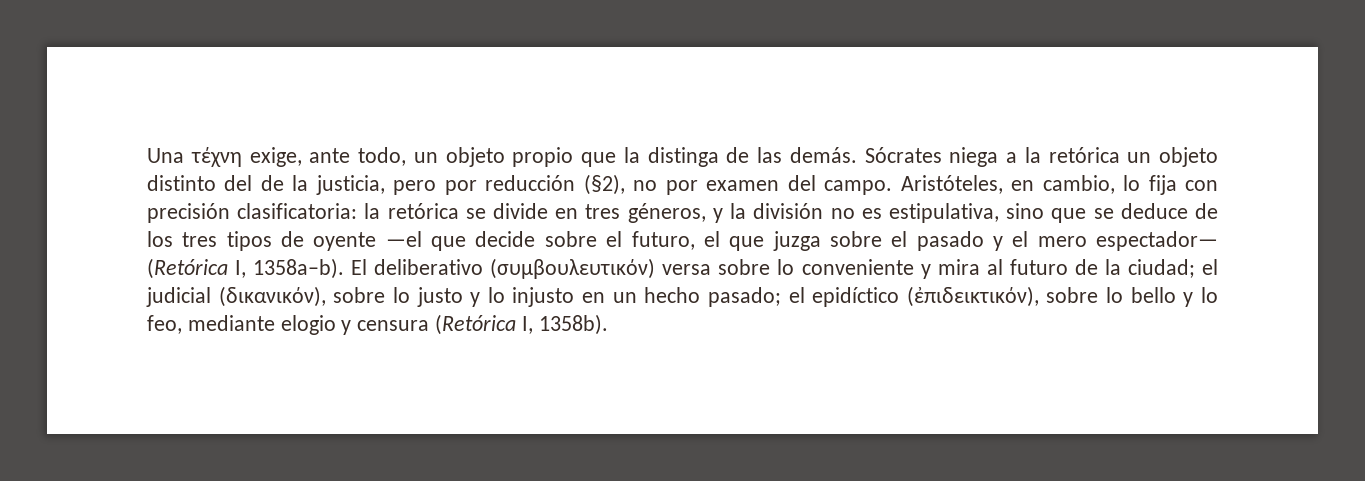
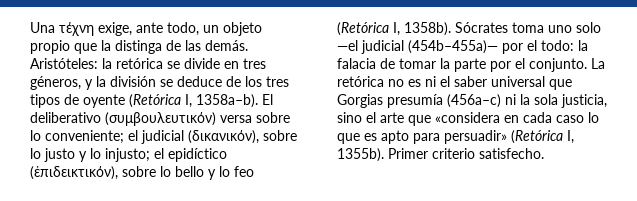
- Sócrates niega a la retórica un objeto distinto del de la justicia, pero por reducción (§2), no por examen del campo. Aristóteles, en cambio, lo fija con precisión clasificatoria: la retórica se divide en tres géneros, y la división no es estipulativa, sino que se deduce de los tres tipos de oyente —el que decide sobre el futuro, el que juzga sobre el pasado y el mero espectador— (Retórica I, 1358a–b).
+ Aristóteles: la retórica se divide en tres géneros, y la división se deduce de los tres tipos de oyente (Retórica I, 1358a–b).
- El deliberativo (συμβουλευτικόν) versa sobre lo conveniente y mira al futuro de la ciudad; el judicial (δικανικόν), sobre lo justo y lo injusto en un hecho pasado; el epidíctico (ἐπιδεικτικόν), sobre lo bello y lo feo, mediante elogio y censura (Retórica I, 1358b).
+ El deliberativo (συμβουλευτικόν) versa sobre lo conveniente; el judicial (δικανικόν), sobre lo justo y lo injusto; el epidíctico (ἐπιδεικτικόν), sobre lo bello y lo feo (Retórica I, 1358b). Sócrates toma uno solo —el judicial (454b–455a)— por el todo: la falacia de tomar la parte por el conjunto. La retórica no es ni el saber universal que Gorgias presumía (456a–c) ni la sola justicia, sino el arte que «considera en cada caso lo que es apto para persuadir» (Retórica I, 1355b). Primer criterio satisfecho.

